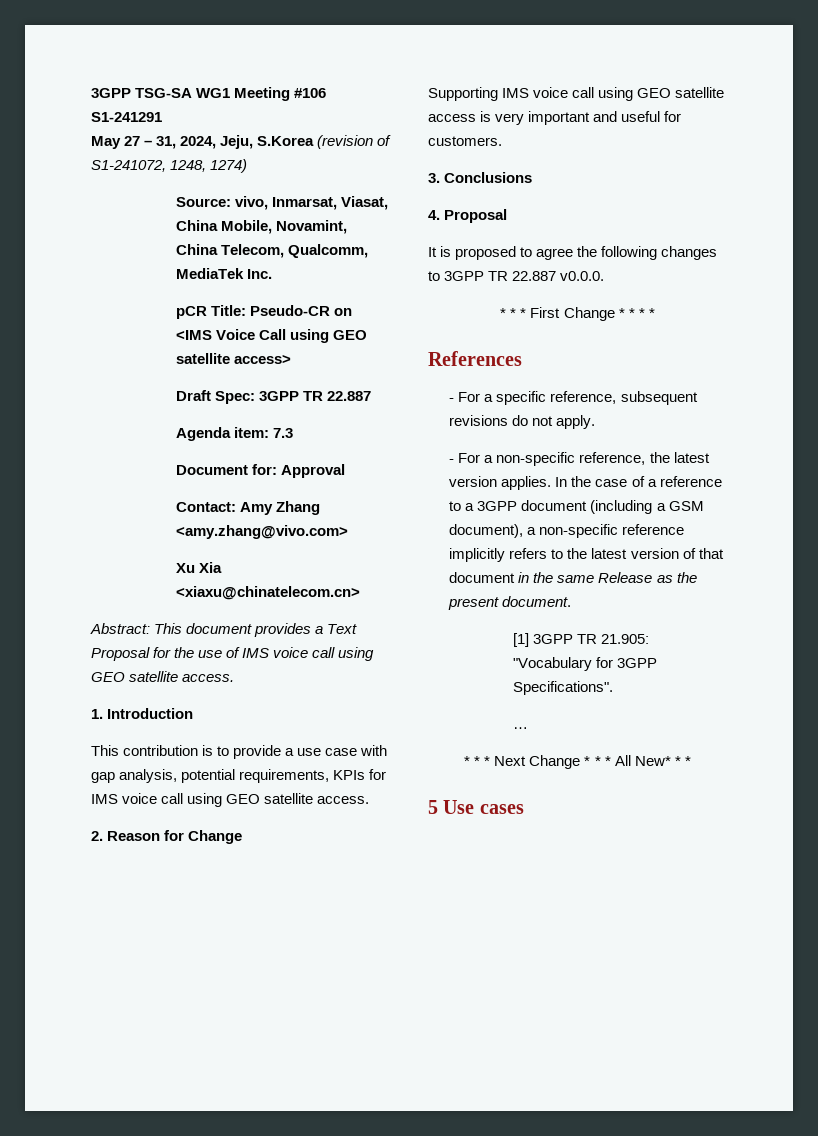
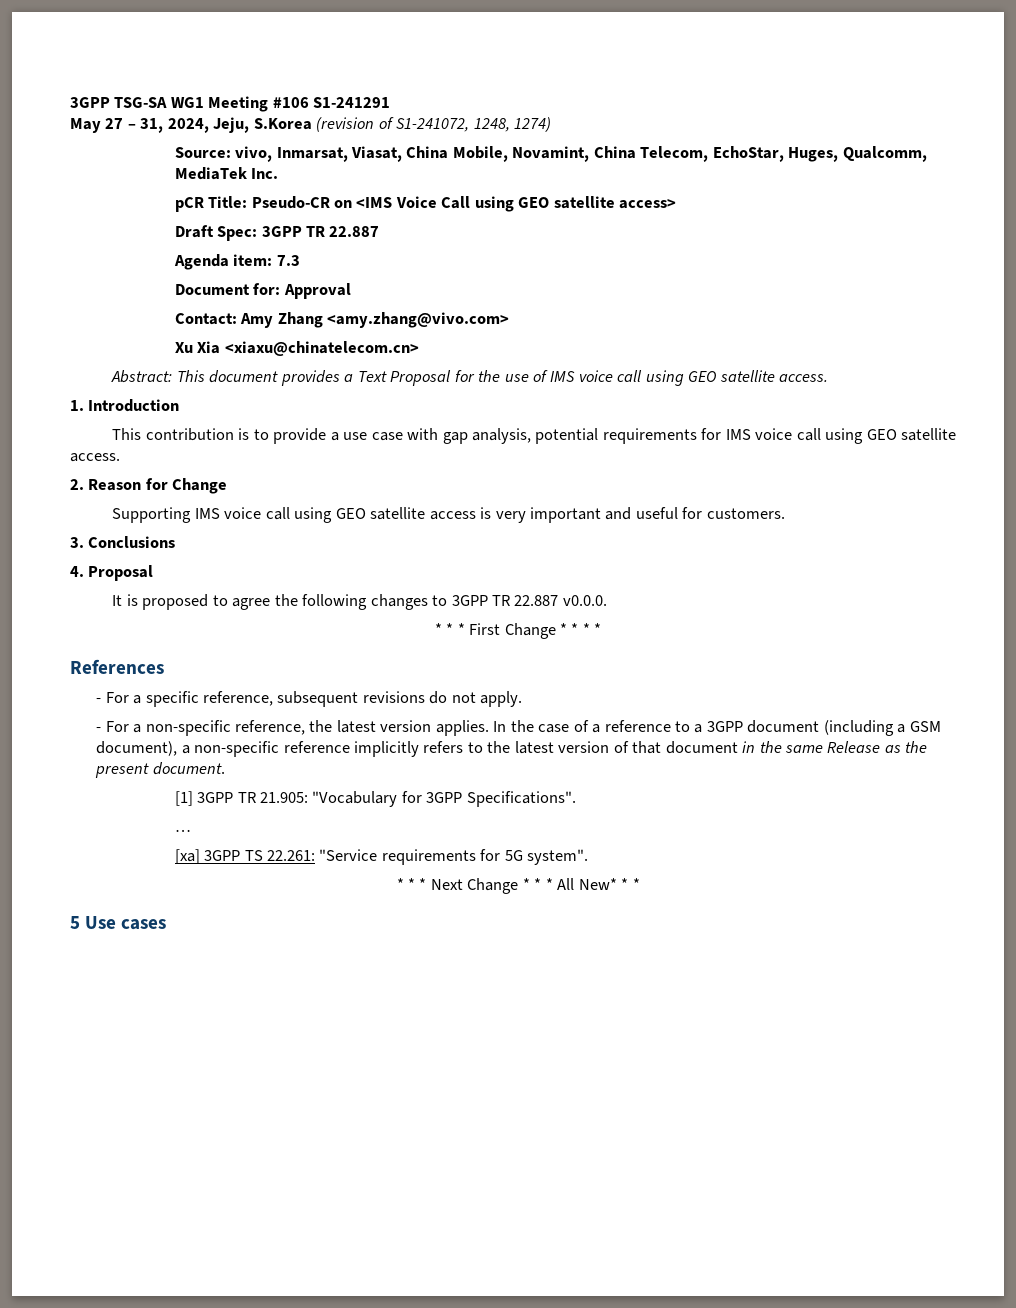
- Source: vivo, Inmarsat, Viasat, China Mobile, Novamint, China Telecom, Qualcomm, MediaTek Inc.
+ Source: vivo, Inmarsat, Viasat, China Mobile, Novamint, China Telecom, EchoStar, Huges, Qualcomm, MediaTek Inc.
- This contribution is to provide a use case with gap analysis, potential requirements, KPIs for IMS voice call using GEO satellite access.
+ This contribution is to provide a use case with gap analysis, potential requirements for IMS voice call using GEO satellite access.
+ [xa] 3GPP TS 22.261: "Service requirements for 5G system".

